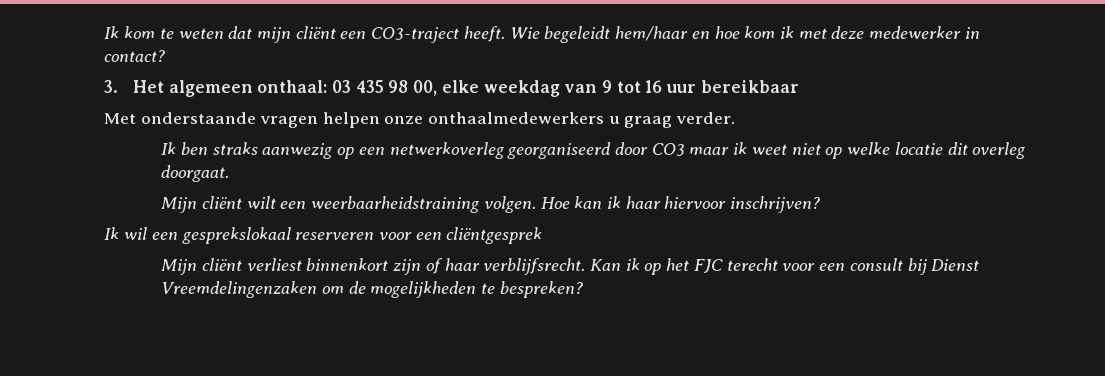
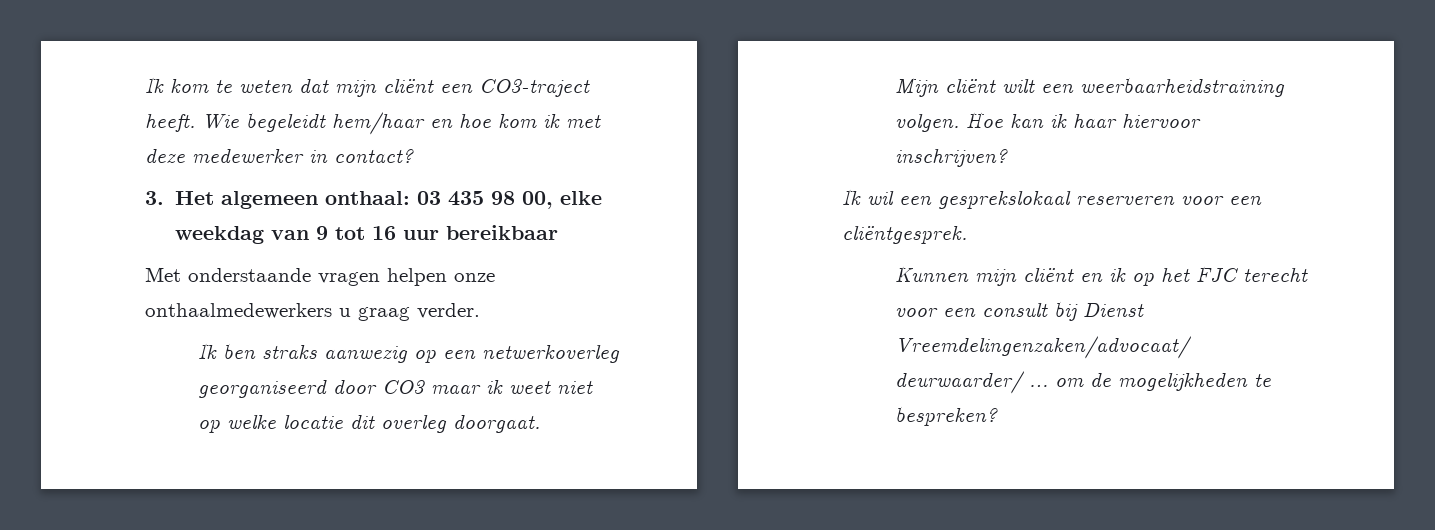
- Ik wil een gesprekslokaal reserveren voor een cliëntgesprek
- Mijn cliënt verliest binnenkort zijn of haar verblijfsrecht. Kan ik op het FJC terecht voor een consult bij Dienst Vreemdelingenzaken om de mogelijkheden te bespreken?
+ Ik wil een gesprekslokaal reserveren voor een cliëntgesprek.
+ Kunnen mijn cliënt en ik op het FJC terecht voor een consult bij Dienst Vreemdelingenzaken/advocaat/ deurwaarder/ … om de mogelijkheden te bespreken?

